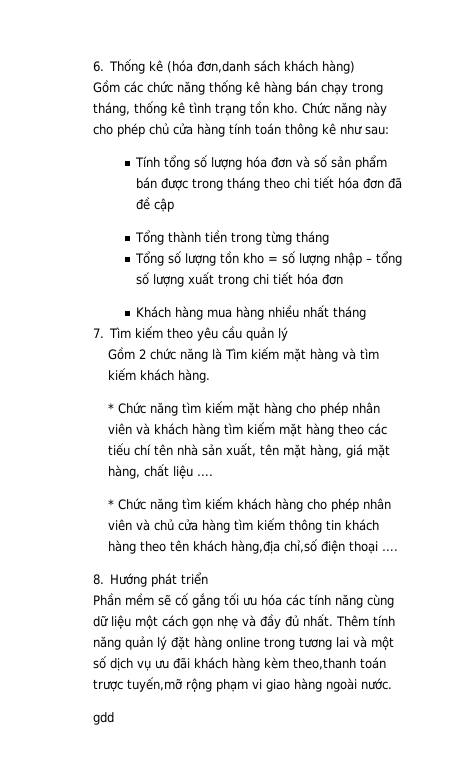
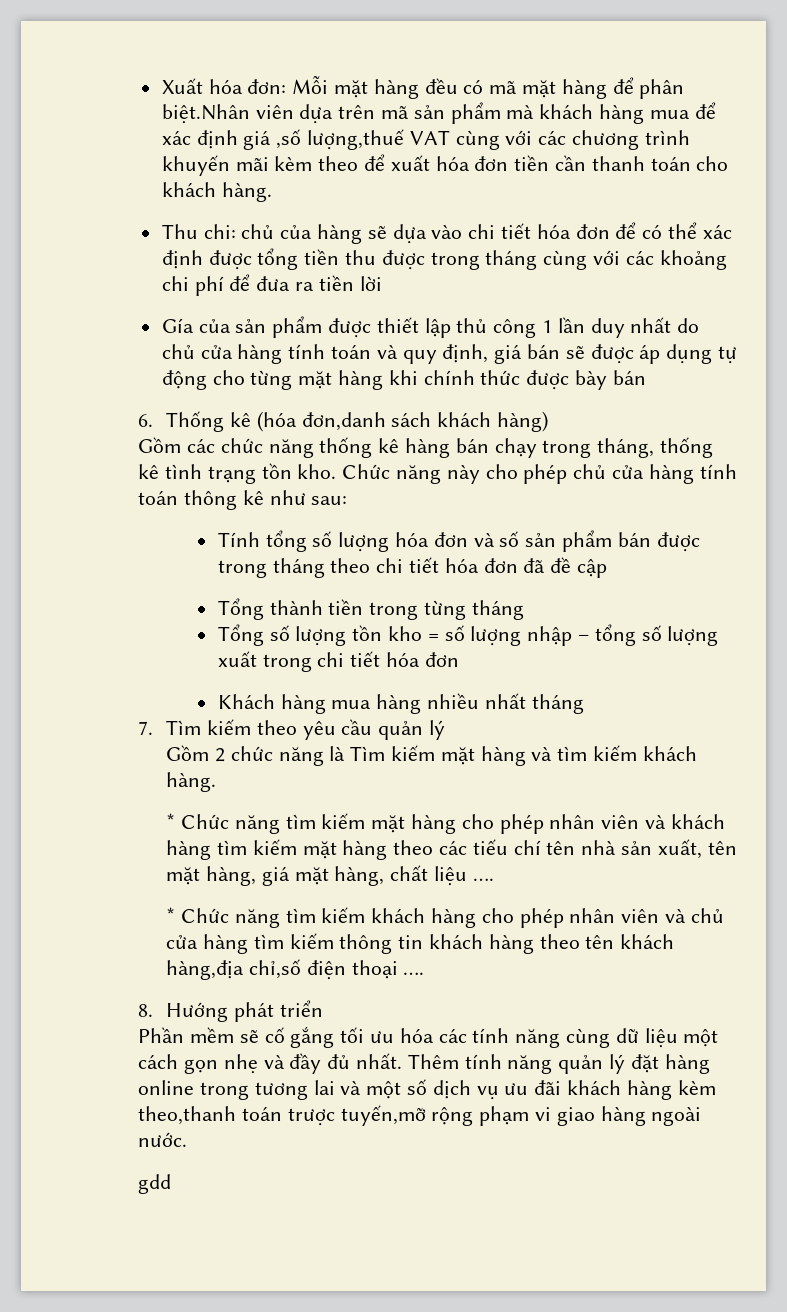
+ Xuất hóa đơn: Mỗi mặt hàng đều có mã mặt hàng để phân biệt.Nhân viên dựa trên mã sản phẩm mà khách hàng mua để xác định giá ,số lượng,thuế VAT cùng với các chương trình khuyến mãi kèm theo để xuất hóa đơn tiền cần thanh toán cho khách hàng.
+ Thu chi: chủ của hàng sẽ dựa vào chi tiết hóa đơn để có thể xác định được tổng tiền thu được trong tháng cùng với các khoảng chi phí để đưa ra tiền lời
+ Gía của sản phẩm được thiết lập thủ công 1 lần duy nhất do chủ cửa hàng tính toán và quy định, giá bán sẽ được áp dụng tự động cho từng mặt hàng khi chính thức được bày bán

